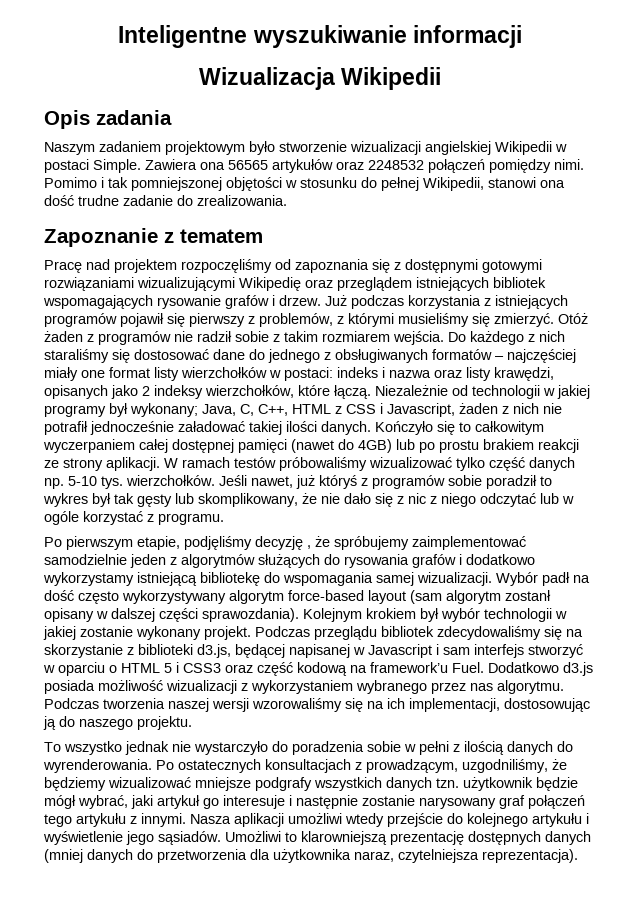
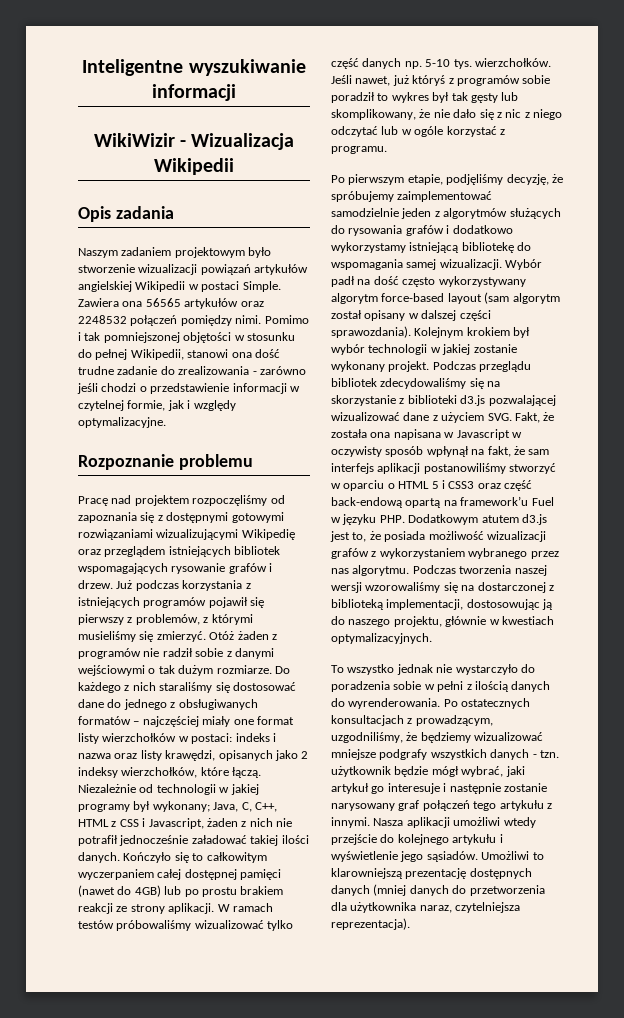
- Wizualizacja Wikipedii
+ WikiWizir - Wizualizacja Wikipedii
- Naszym zadaniem projektowym było stworzenie wizualizacji angielskiej Wikipedii w postaci Simple.
+ Naszym zadaniem projektowym było stworzenie wizualizacji powiązań artykułów angielskiej Wikipedii w postaci Simple.
- Pomimo i tak pomniejszonej objętości w stosunku do pełnej Wikipedii, stanowi ona dość trudne zadanie do zrealizowania.
- Zapoznanie z tematem
+ Pomimo i tak pomniejszonej objętości w stosunku do pełnej Wikipedii, stanowi ona dość trudne zadanie do zrealizowania - zarówno jeśli chodzi o przedstawienie informacji w czytelnej formie, jak i względy optymalizacyjne.
+ Rozpoznanie problemu
- Otóż żaden z programów nie radził sobie z takim rozmiarem wejścia.
+ Otóż żaden z programów nie radził sobie z danymi wejściowymi o tak dużym rozmiarze.
- Po pierwszym etapie, podjęliśmy decyzję , że spróbujemy zaimplementować samodzielnie jeden z algorytmów służących do rysowania grafów i dodatkowo wykorzystamy istniejącą bibliotekę do wspomagania samej wizualizacji.
+ Po pierwszym etapie, podjęliśmy decyzję, że spróbujemy zaimplementować samodzielnie jeden z algorytmów służących do rysowania grafów i dodatkowo wykorzystamy istniejącą bibliotekę do wspomagania samej wizualizacji.
- Wybór padł na dość często wykorzystywany algorytm force-based layout (sam algorytm zostanł opisany w dalszej części sprawozdania).
+ Wybór padł na dość często wykorzystywany algorytm force-based layout (sam algorytm został opisany w dalszej części sprawozdania).
- Podczas przeglądu bibliotek zdecydowaliśmy się na skorzystanie z biblioteki d3.js, będącej napisanej w Javascript i sam interfejs stworzyć w oparciu o HTML 5 i CSS3 oraz część kodową na framework’u Fuel. Dodatkowo d3.js posiada możliwość wizualizacji z wykorzystaniem wybranego przez nas algorytmu.
+ Podczas przeglądu bibliotek zdecydowaliśmy się na skorzystanie z biblioteki d3.js pozwalającej wizualizować dane z użyciem SVG. Fakt, że została ona napisana w Javascript w oczywisty sposób wpłynął na fakt, że sam interfejs aplikacji postanowiliśmy stworzyć w oparciu o HTML 5 i CSS3 oraz część back-endową opartą na framework’u Fuel w języku PHP. Dodatkowym atutem d3.js jest to, że posiada możliwość wizualizacji grafów z wykorzystaniem wybranego przez nas algorytmu.
- Podczas tworzenia naszej wersji wzorowaliśmy się na ich implementacji, dostosowując ją do naszego projektu.
+ Podczas tworzenia naszej wersji wzorowaliśmy się na dostarczonej z biblioteką implementacji, dostosowując ją do naszego projektu, głównie w kwestiach optymalizacyjnych.
- Po ostatecznych konsultacjach z prowadzącym, uzgodniliśmy, że będziemy wizualizować mniejsze podgrafy wszystkich danych tzn. użytkownik będzie mógł wybrać, jaki artykuł go interesuje i następnie zostanie narysowany graf połączeń tego artykułu z innymi.
+ Po ostatecznych konsultacjach z prowadzącym, uzgodniliśmy, że będziemy wizualizować mniejsze podgrafy wszystkich danych - tzn. użytkownik będzie mógł wybrać, jaki artykuł go interesuje i następnie zostanie narysowany graf połączeń tego artykułu z innymi.

